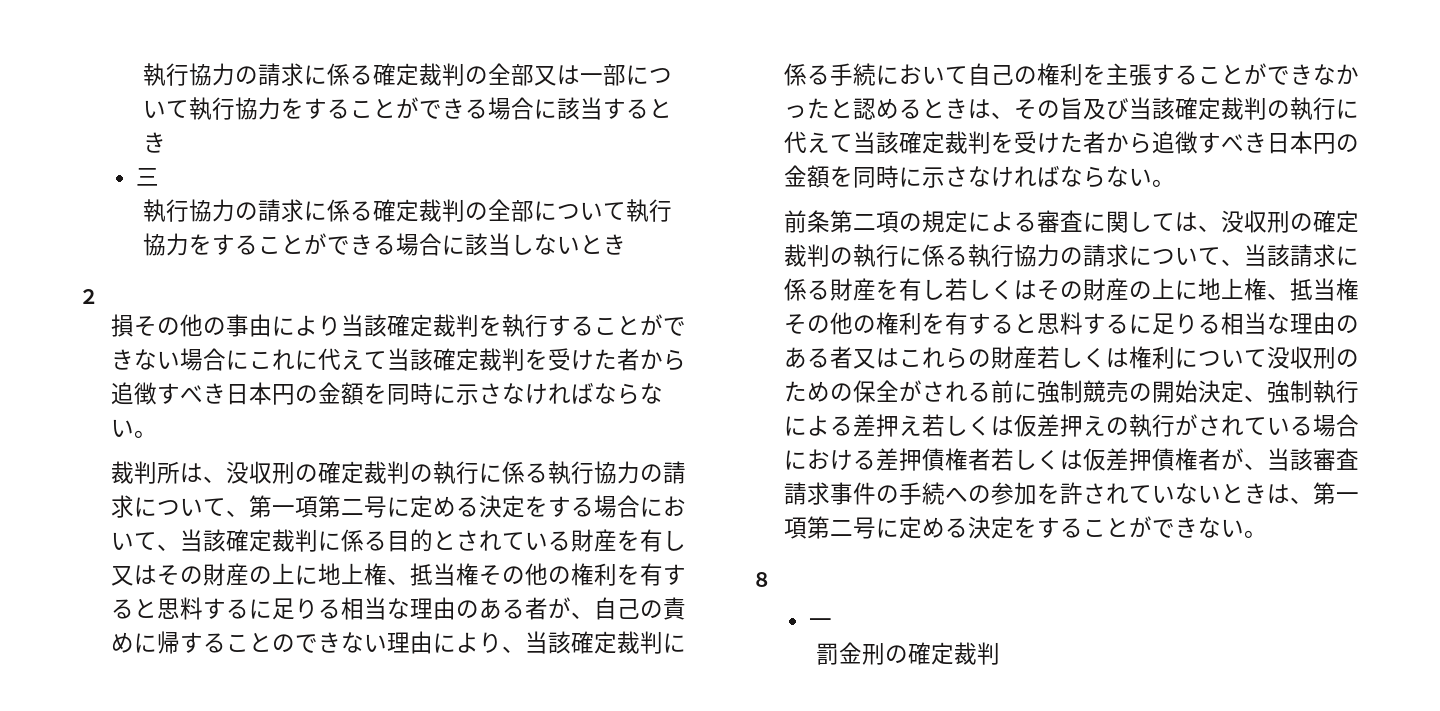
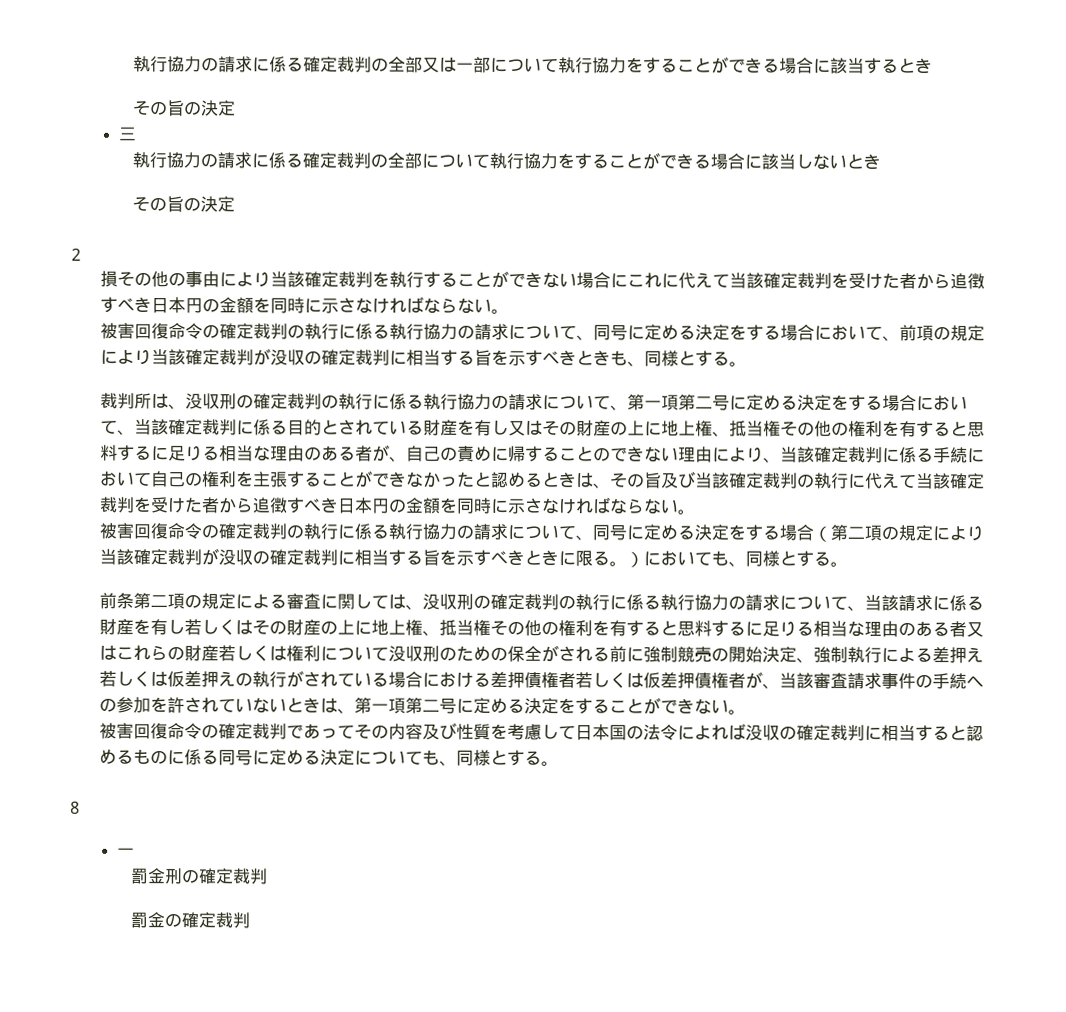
  執行協力の請求に係る確定裁判の全部又は一部について執行協力をすることができる場合に該当するとき
+ その旨の決定
  執行協力の請求に係る確定裁判の全部について執行協力をすることができる場合に該当しないとき
+ その旨の決定
+ 被害回復命令の確定裁判の執行に係る執行協力の請求について、同号に定める決定をする場合において、前項の規定により当該確定裁判が没収の確定裁判に相当する旨を示すべきときも、同様とする。
+ 被害回復命令の確定裁判の執行に係る執行協力の請求について、同号に定める決定をする場合（第二項の規定により当該確定裁判が没収の確定裁判に相当する旨を示すべきときに限る。）においても、同様とする。
+ 被害回復命令の確定裁判であってその内容及び性質を考慮して日本国の法令によれば没収の確定裁判に相当すると認めるものに係る同号に定める決定についても、同様とする。
+ 罰金の確定裁判

